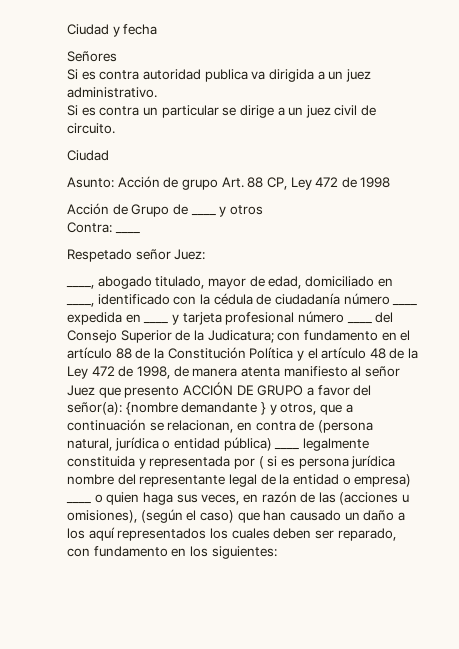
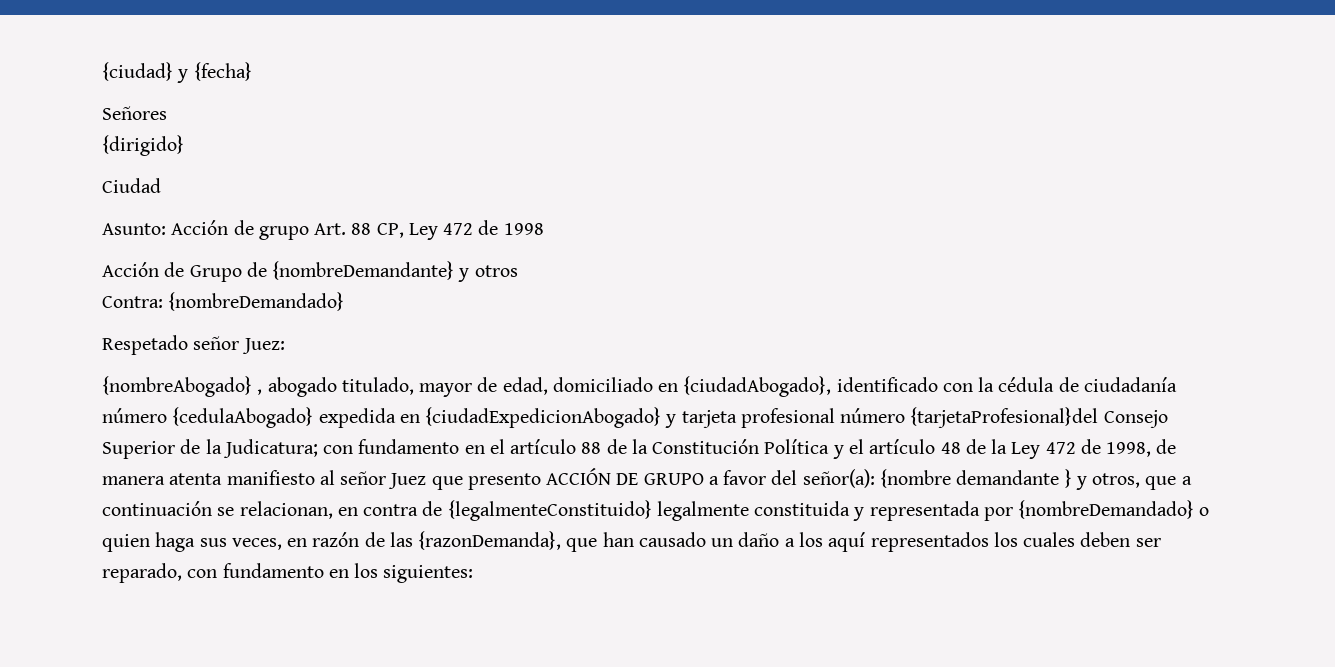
- Ciudad y fecha
+ {ciudad} y {fecha}
  Señores
- Si es contra autoridad publica va dirigida a un juez administrativo.
- Si es contra un particular se dirige a un juez civil de circuito.
+ {dirigido}
- Acción de Grupo de ____ y otros
+ Acción de Grupo de {nombreDemandante} y otros
- Contra: ____
+ Contra: {nombreDemandado}
- ____, abogado titulado, mayor de edad, domiciliado en ____, identificado con la cédula de ciudadanía número ____ expedida en ____ y tarjeta profesional número ____ del Consejo Superior de la Judicatura;
+ {nombreAbogado} , abogado titulado, mayor de edad, domiciliado en {ciudadAbogado}, identificado con la cédula de ciudadanía número {cedulaAbogado} expedida en {ciudadExpedicionAbogado} y tarjeta profesional número {tarjetaProfesional}del Consejo Superior de la Judicatura;
- {nombre demandante } y otros, que a continuación se relacionan, en contra de (persona natural, jurídica o entidad pública) ____ legalmente constituida y representada por ( si es persona jurídica nombre del representante legal de la entidad o empresa) ____ o quien haga sus veces, en razón de las (acciones u omisiones), (según el caso) que han causado un daño a los aquí representados los cuales deben ser reparado, con fundamento en los siguientes:
+ {nombre demandante } y otros, que a continuación se relacionan, en contra de {legalmenteConstituido} legalmente constituida y representada por {nombreDemandado} o quien haga sus veces, en razón de las {razonDemanda}, que han causado un daño a los aquí representados los cuales deben ser reparado, con fundamento en los siguientes:

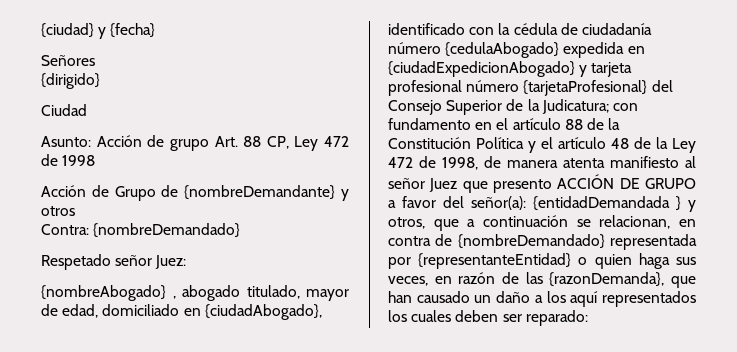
- {nombreAbogado} , abogado titulado, mayor de edad, domiciliado en {ciudadAbogado}, identificado con la cédula de ciudadanía número {cedulaAbogado} expedida en {ciudadExpedicionAbogado} y tarjeta profesional número {tarjetaProfesional}del Consejo Superior de la Judicatura;
+ {nombreAbogado} , abogado titulado, mayor de edad, domiciliado en {ciudadAbogado}, identificado con la cédula de ciudadanía número {cedulaAbogado} expedida en {ciudadExpedicionAbogado} y tarjeta profesional número {tarjetaProfesional} del Consejo Superior de la Judicatura;
- {nombre demandante } y otros, que a continuación se relacionan, en contra de {legalmenteConstituido} legalmente constituida y representada por {nombreDemandado} o quien haga sus veces, en razón de las {razonDemanda}, que han causado un daño a los aquí representados los cuales deben ser reparado, con fundamento en los siguientes:
+ {entidadDemandada } y otros, que a continuación se relacionan, en contra de {nombreDemandado} representada por {representanteEntidad} o quien haga sus veces, en razón de las {razonDemanda}, que han causado un daño a los aquí representados los cuales deben ser reparado:

